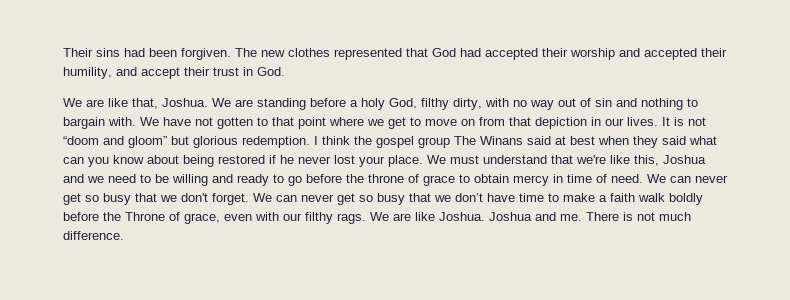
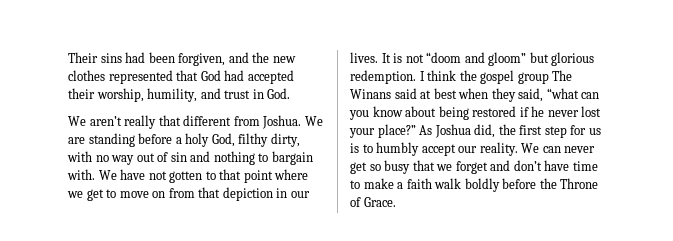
- Their sins had been forgiven. The new clothes represented that God had accepted their worship and accepted their humility, and accept their trust in God.
+ Their sins had been forgiven, and the new clothes represented that God had accepted their worship, humility, and trust in God.
- We are like that, Joshua.
+ We aren’t really that different from Joshua.
- I think the gospel group The Winans said at best when they said what can you know about being restored if he never lost your place. We must understand that we're like this, Joshua and we need to be willing and ready to go before the throne of grace to obtain mercy in time of need. We can never get so busy that we don't forget. We can never get so busy that we don’t have time to make a faith walk boldly before the Throne of grace, even with our filthy rags. We are like Joshua. Joshua and me. There is not much difference.
+ I think the gospel group The Winans said at best when they said, “what can you know about being restored if he never lost your place?” As Joshua did, the first step for us is to humbly accept our reality. We can never get so busy that we forget and don’t have time to make a faith walk boldly before the Throne of Grace.

